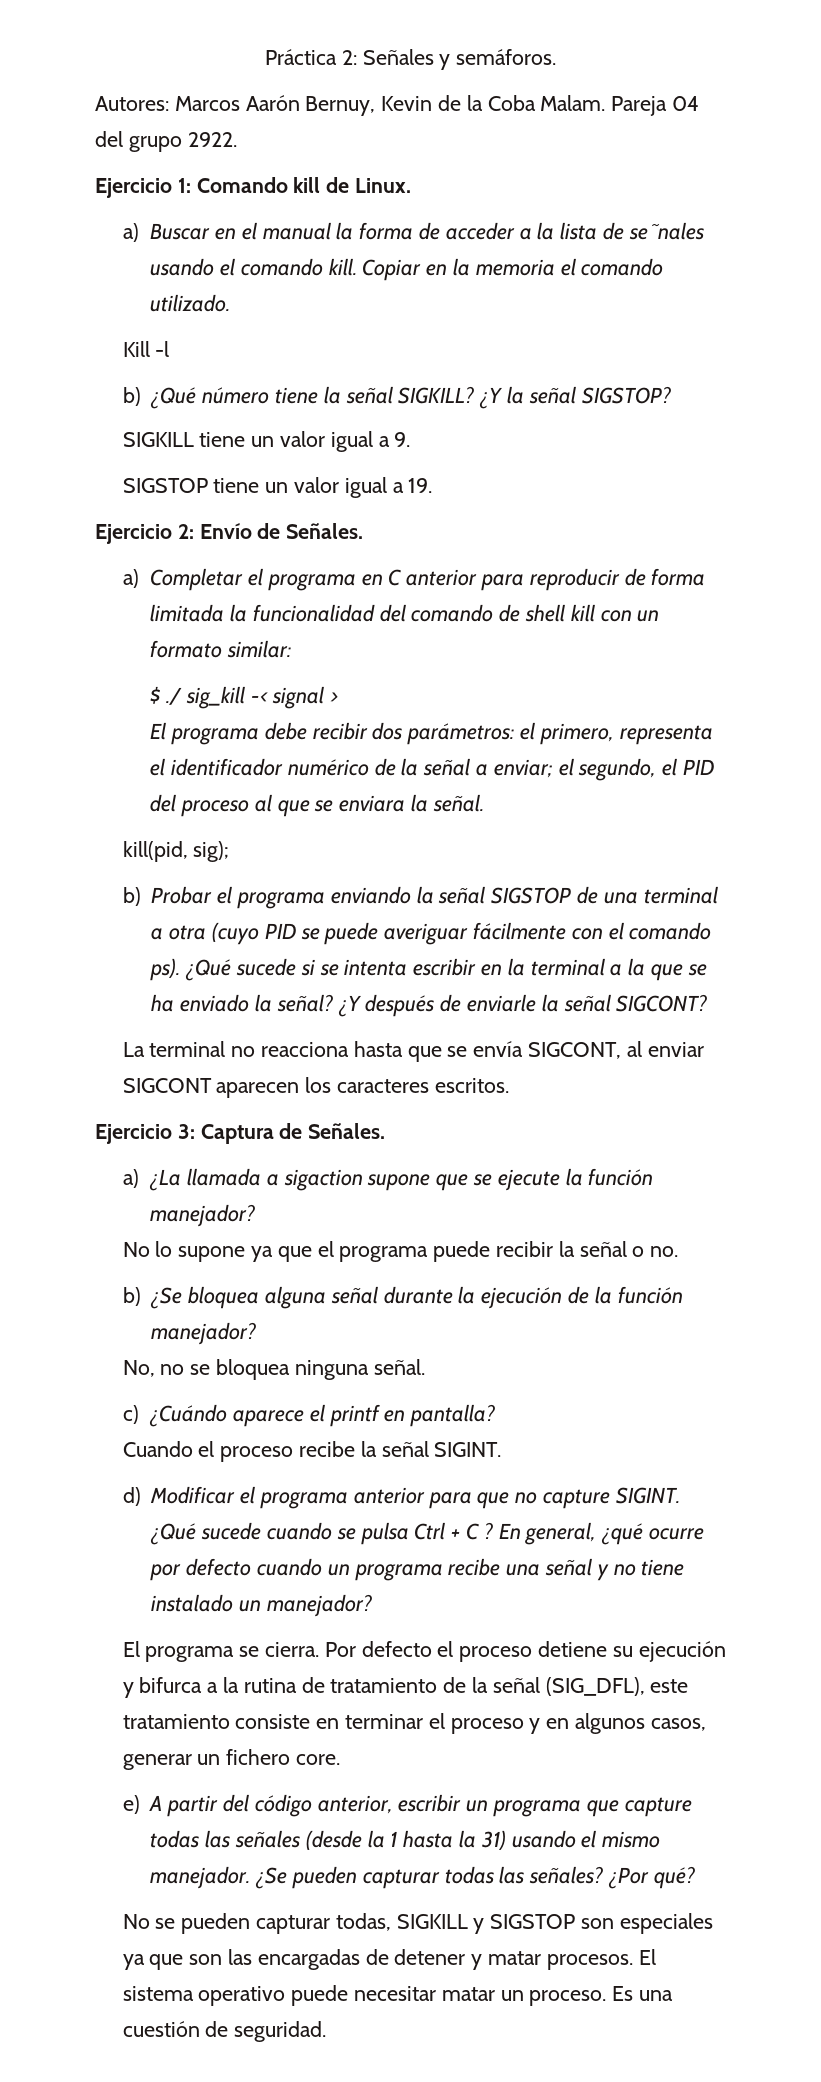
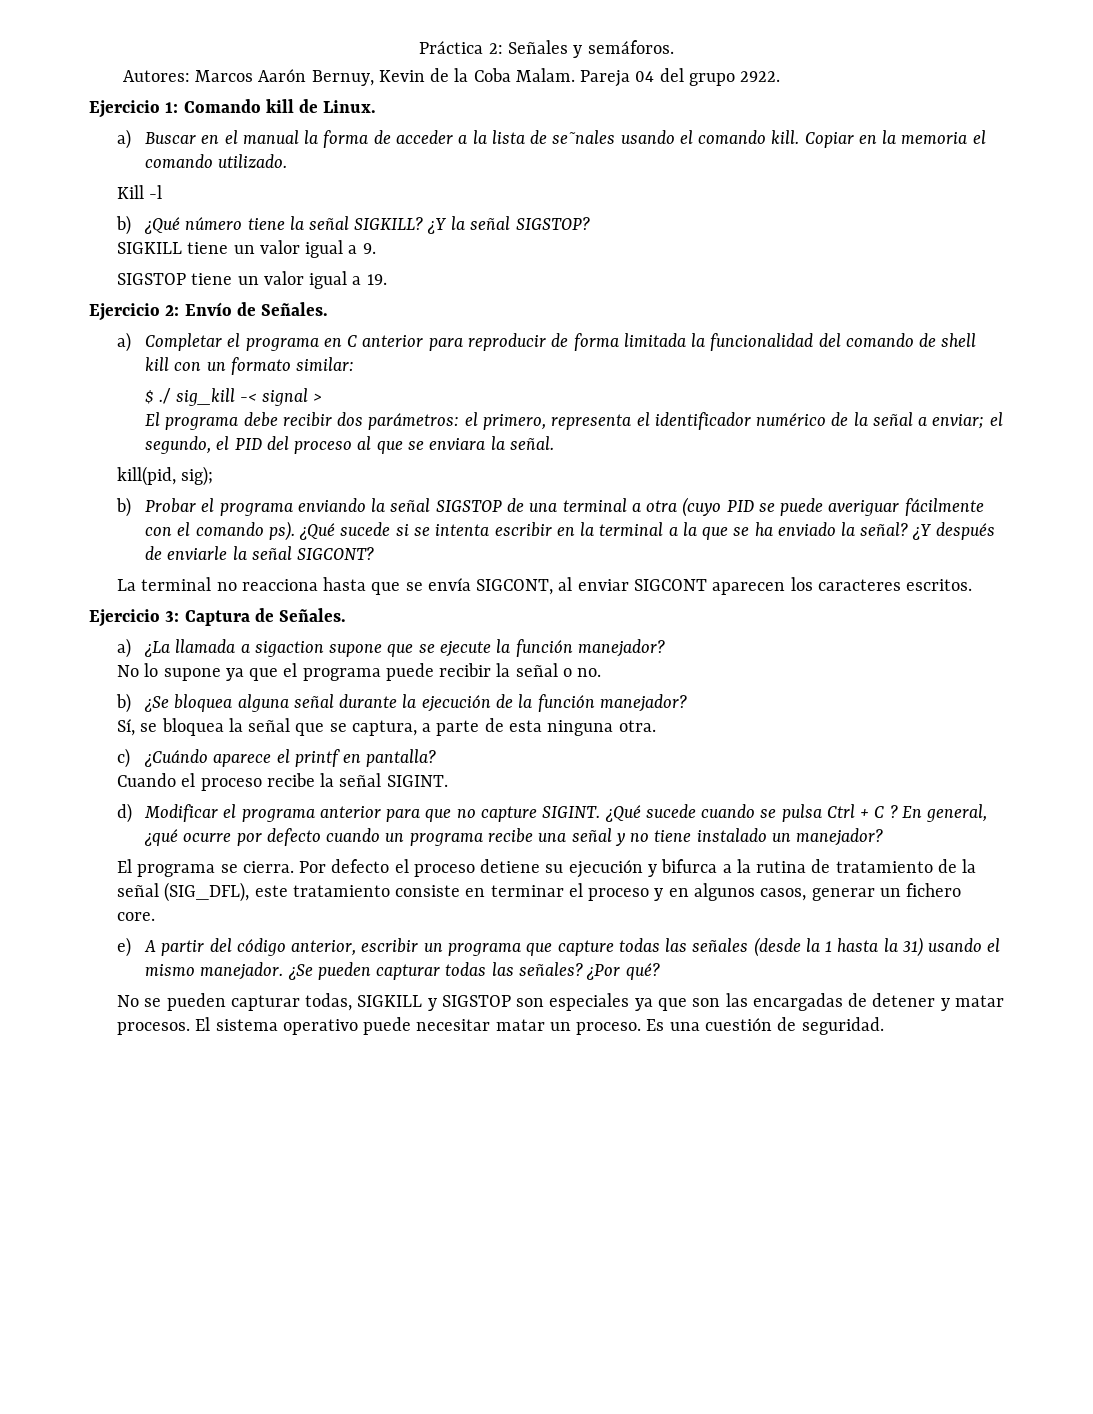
- No, no se bloquea ninguna señal.
+ Sí, se bloquea la señal que se captura, a parte de esta ninguna otra.

